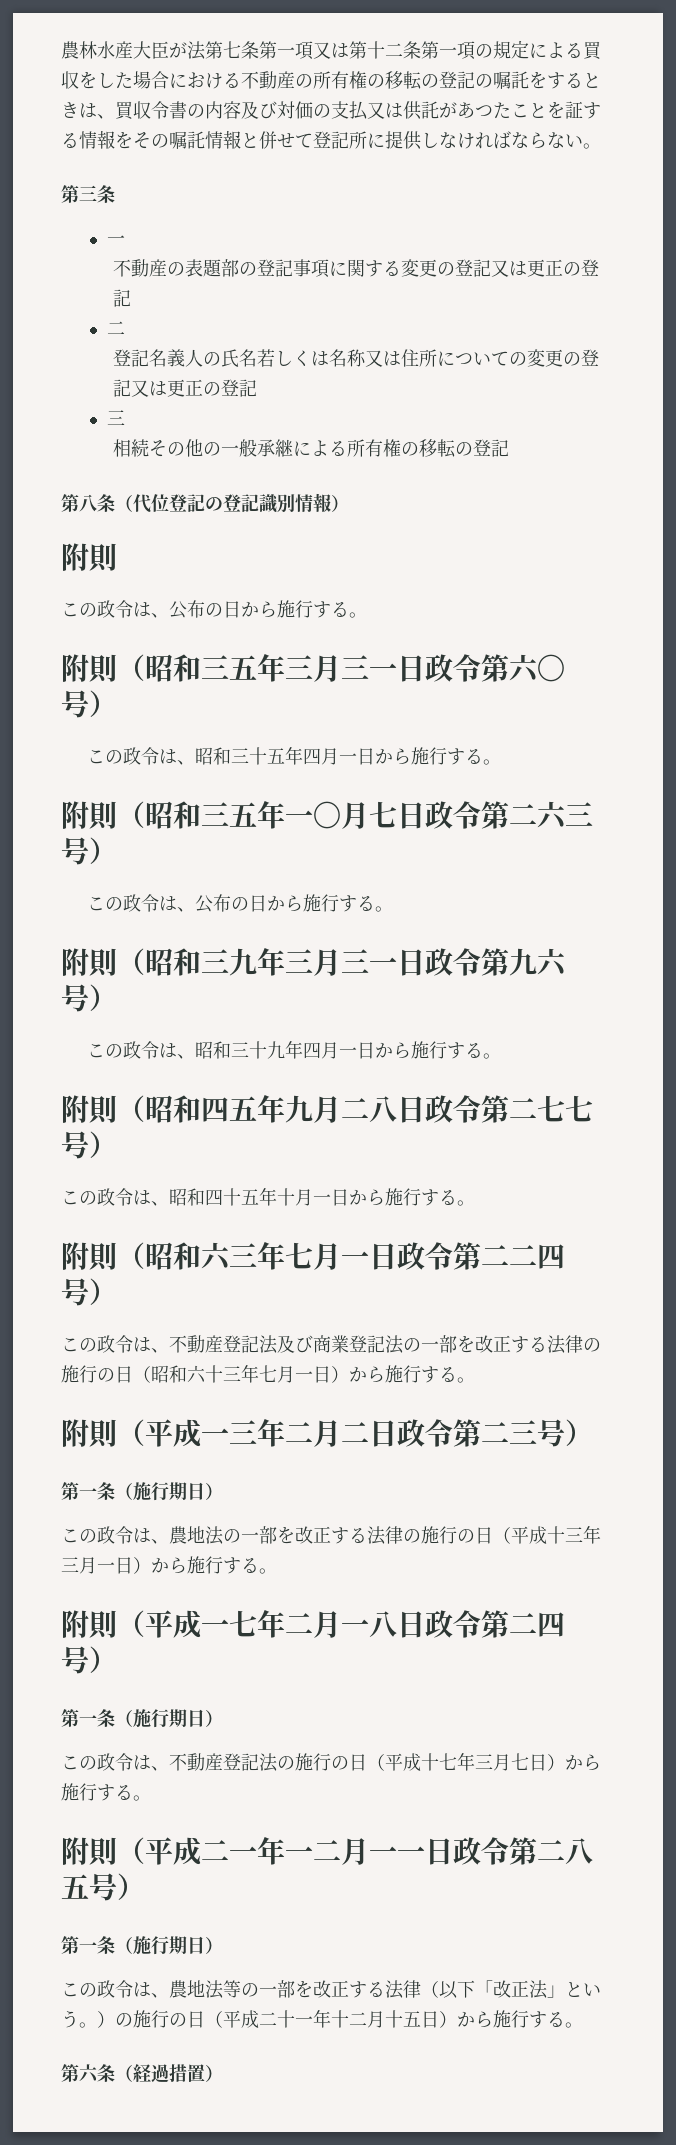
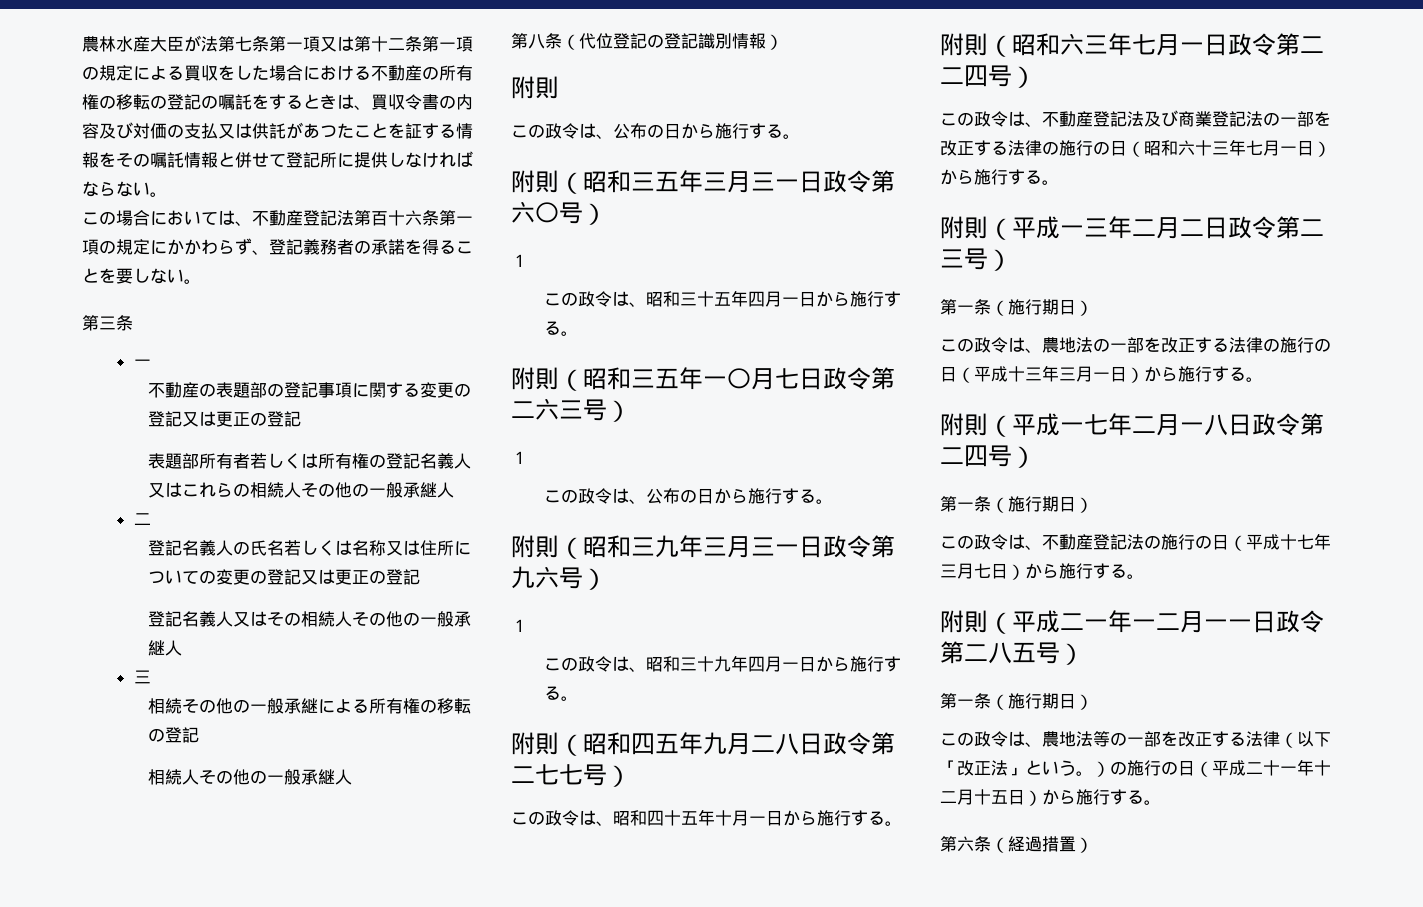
+ この場合においては、不動産登記法第百十六条第一項の規定にかかわらず、登記義務者の承諾を得ることを要しない。
+ 表題部所有者若しくは所有権の登記名義人又はこれらの相続人その他の一般承継人
+ 登記名義人又はその相続人その他の一般承継人
  相続その他の一般承継による所有権の移転の登記
+ 相続人その他の一般承継人
  附則（昭和三五年三月三一日政令第六〇号）
+ １
  附則（昭和三五年一〇月七日政令第二六三号）
+ １
  附則（昭和三九年三月三一日政令第九六号）
+ １

